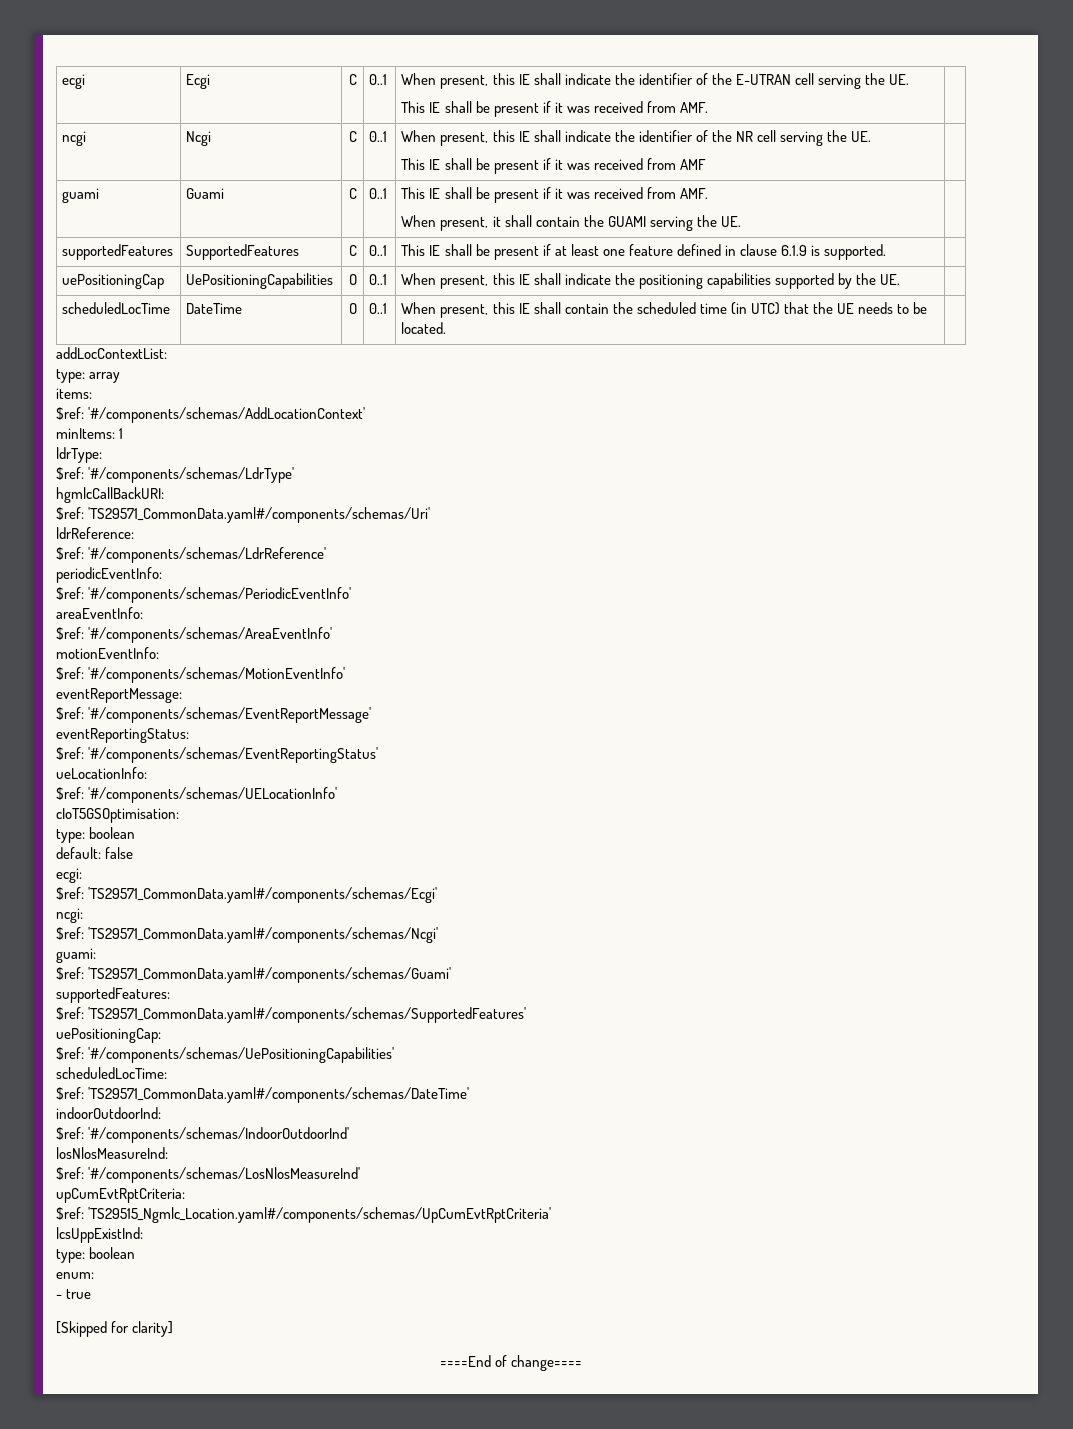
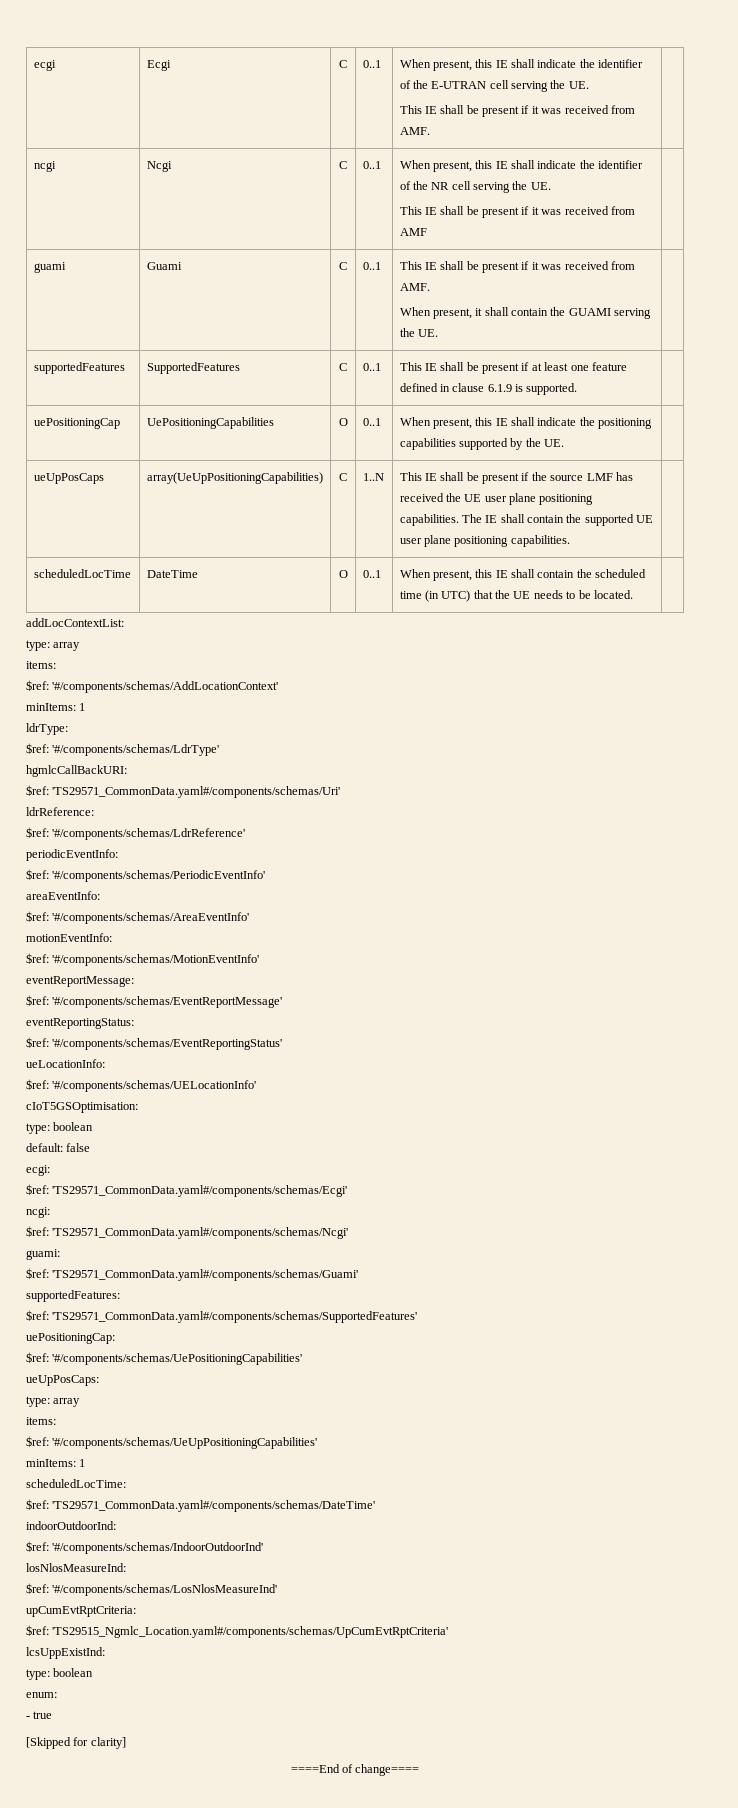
+ ueUpPosCaps | array(UeUpPositioningCapabilities) | C | 1..N | This IE shall be present if the source LMF has received the UE user plane positioning capabilities. The IE shall contain the supported UE user plane positioning capabilities. |
+ ueUpPosCaps:
+ type: array
+ items:
+ $ref: '#/components/schemas/UeUpPositioningCapabilities'
+ minItems: 1

